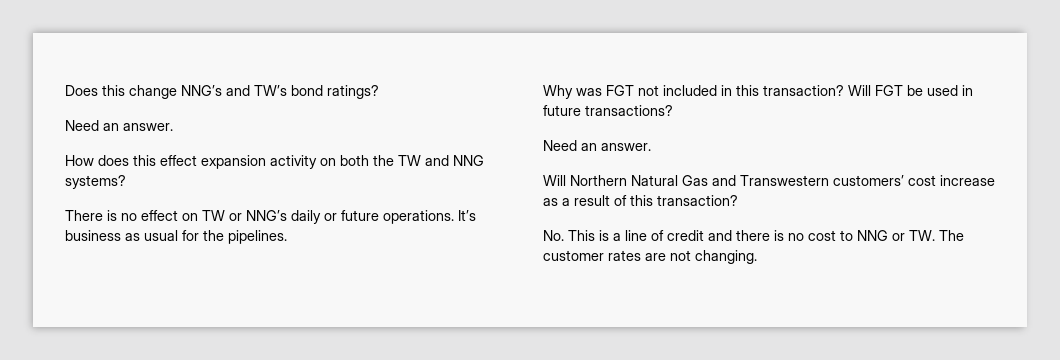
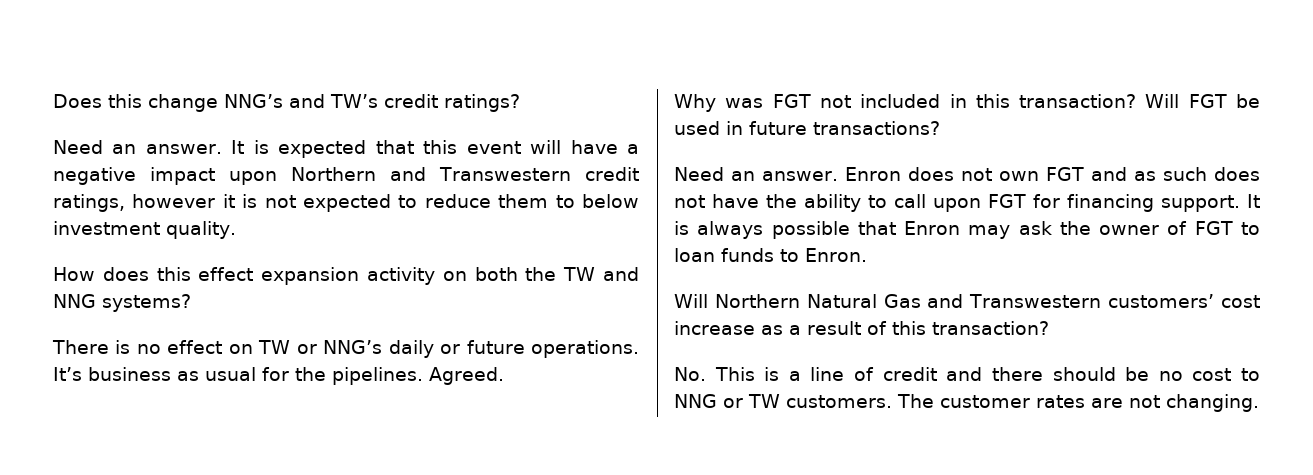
- Does this change NNG’s and TW’s bond ratings?
+ Does this change NNG’s and TW’s credit ratings?
+ It is expected that this event will have a negative impact upon Northern and Transwestern credit ratings, however it is not expected to reduce them to below investment quality.
+ Agreed.
+ Enron does not own FGT and as such does not have the ability to call upon FGT for financing support. It is always possible that Enron may ask the owner of FGT to loan funds to Enron.
- No. This is a line of credit and there is no cost to NNG or TW. The customer rates are not changing.
+ No. This is a line of credit and there should be no cost to NNG or TW customers. The customer rates are not changing.

